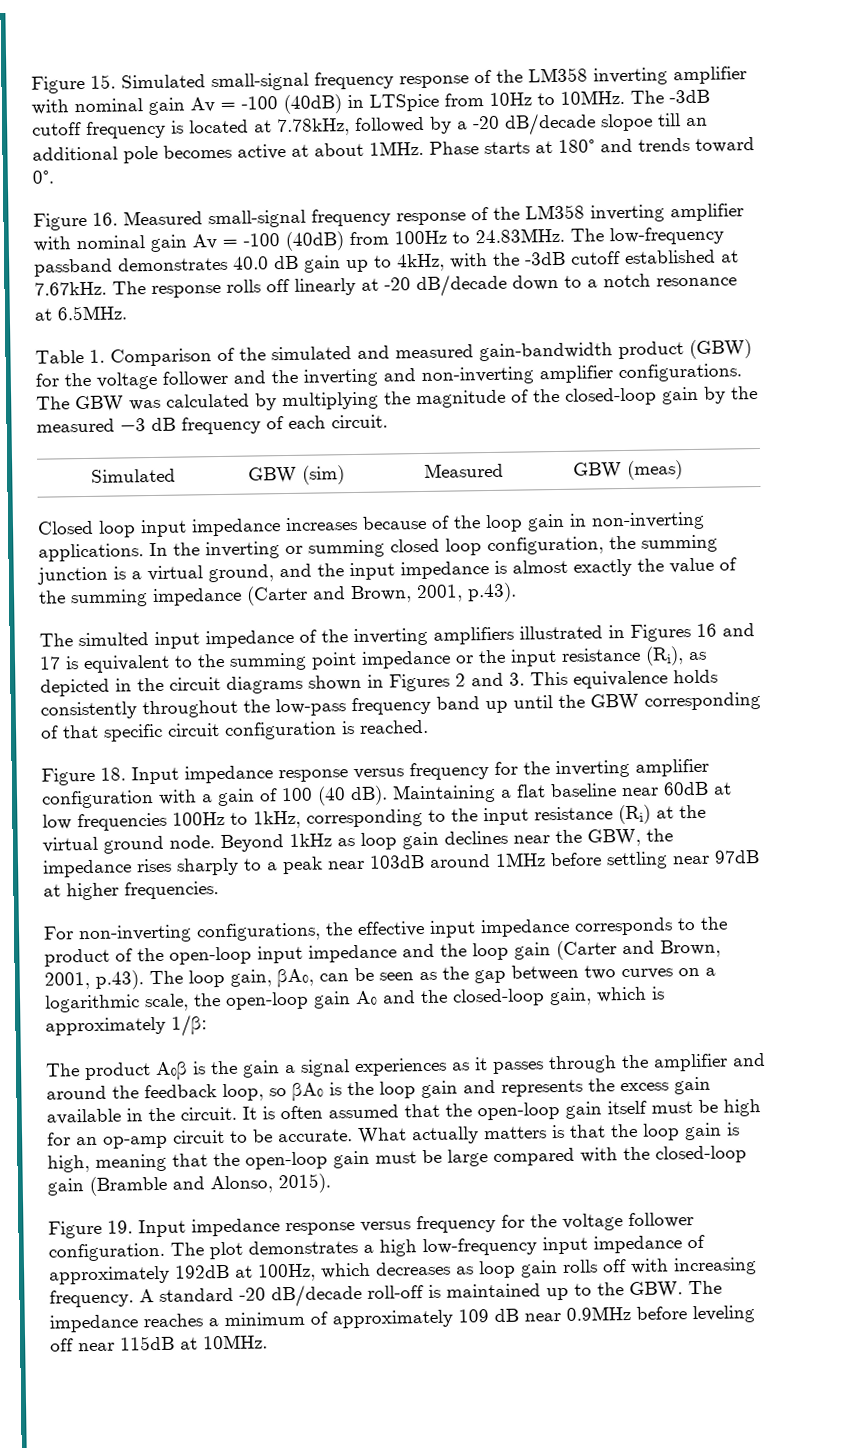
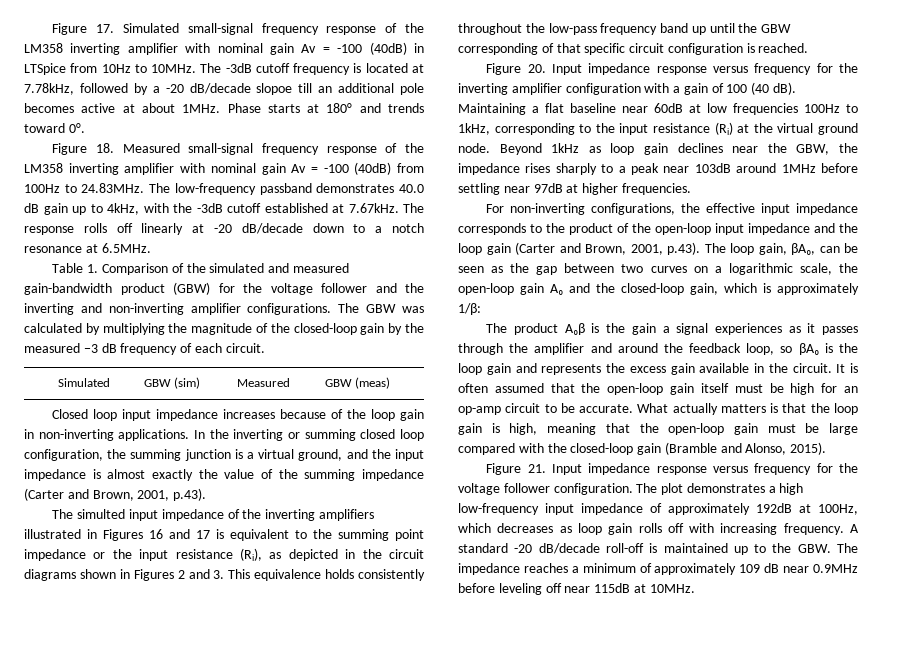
- Figure 15. Simulated small-signal frequency response of the LM358 inverting amplifier with nominal gain Av = -100 (40dB) in LTSpice from 10Hz to 10MHz.
+ Figure 17. Simulated small-signal frequency response of the LM358 inverting amplifier with nominal gain Av = -100 (40dB) in LTSpice from 10Hz to 10MHz.
- Figure 16. Measured small-signal frequency response of the LM358 inverting amplifier with nominal gain Av = -100 (40dB) from 100Hz to 24.83MHz. The low-frequency passband demonstrates 40.0 dB gain up to 4kHz, with the -3dB cutoff established at 7.67kHz. The response rolls off linearly at -20 dB/decade down to a notch resonance at 6.5MHz.
+ Figure 18. Measured small-signal frequency response of the LM358 inverting amplifier with nominal gain Av = -100 (40dB) from 100Hz to 24.83MHz. The low-frequency passband demonstrates 40.0 dB gain up to 4kHz, with the -3dB cutoff established at 7.67kHz. The response rolls off linearly at -20 dB/decade down to a notch resonance at 6.5MHz.
- Figure 18. Input impedance response versus frequency for the inverting amplifier configuration with a gain of 100 (40 dB).
+ Figure 20. Input impedance response versus frequency for the inverting amplifier configuration with a gain of 100 (40 dB).
- Figure 19. Input impedance response versus frequency for the voltage follower configuration.
+ Figure 21. Input impedance response versus frequency for the voltage follower configuration.

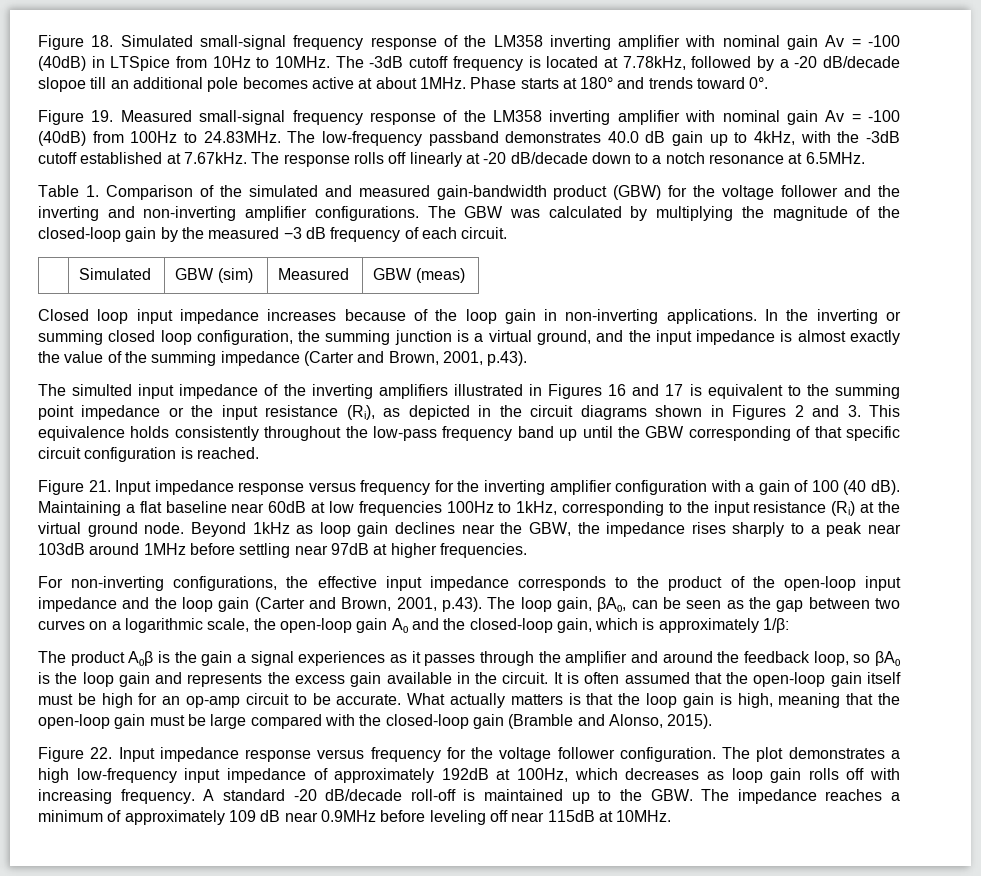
- Figure 17. Simulated small-signal frequency response of the LM358 inverting amplifier with nominal gain Av = -100 (40dB) in LTSpice from 10Hz to 10MHz.
+ Figure 18. Simulated small-signal frequency response of the LM358 inverting amplifier with nominal gain Av = -100 (40dB) in LTSpice from 10Hz to 10MHz.
- Figure 18. Measured small-signal frequency response of the LM358 inverting amplifier with nominal gain Av = -100 (40dB) from 100Hz to 24.83MHz. The low-frequency passband demonstrates 40.0 dB gain up to 4kHz, with the -3dB cutoff established at 7.67kHz. The response rolls off linearly at -20 dB/decade down to a notch resonance at 6.5MHz.
+ Figure 19. Measured small-signal frequency response of the LM358 inverting amplifier with nominal gain Av = -100 (40dB) from 100Hz to 24.83MHz. The low-frequency passband demonstrates 40.0 dB gain up to 4kHz, with the -3dB cutoff established at 7.67kHz. The response rolls off linearly at -20 dB/decade down to a notch resonance at 6.5MHz.
- Figure 20. Input impedance response versus frequency for the inverting amplifier configuration with a gain of 100 (40 dB).
+ Figure 21. Input impedance response versus frequency for the inverting amplifier configuration with a gain of 100 (40 dB).
- Figure 21. Input impedance response versus frequency for the voltage follower configuration.
+ Figure 22. Input impedance response versus frequency for the voltage follower configuration.

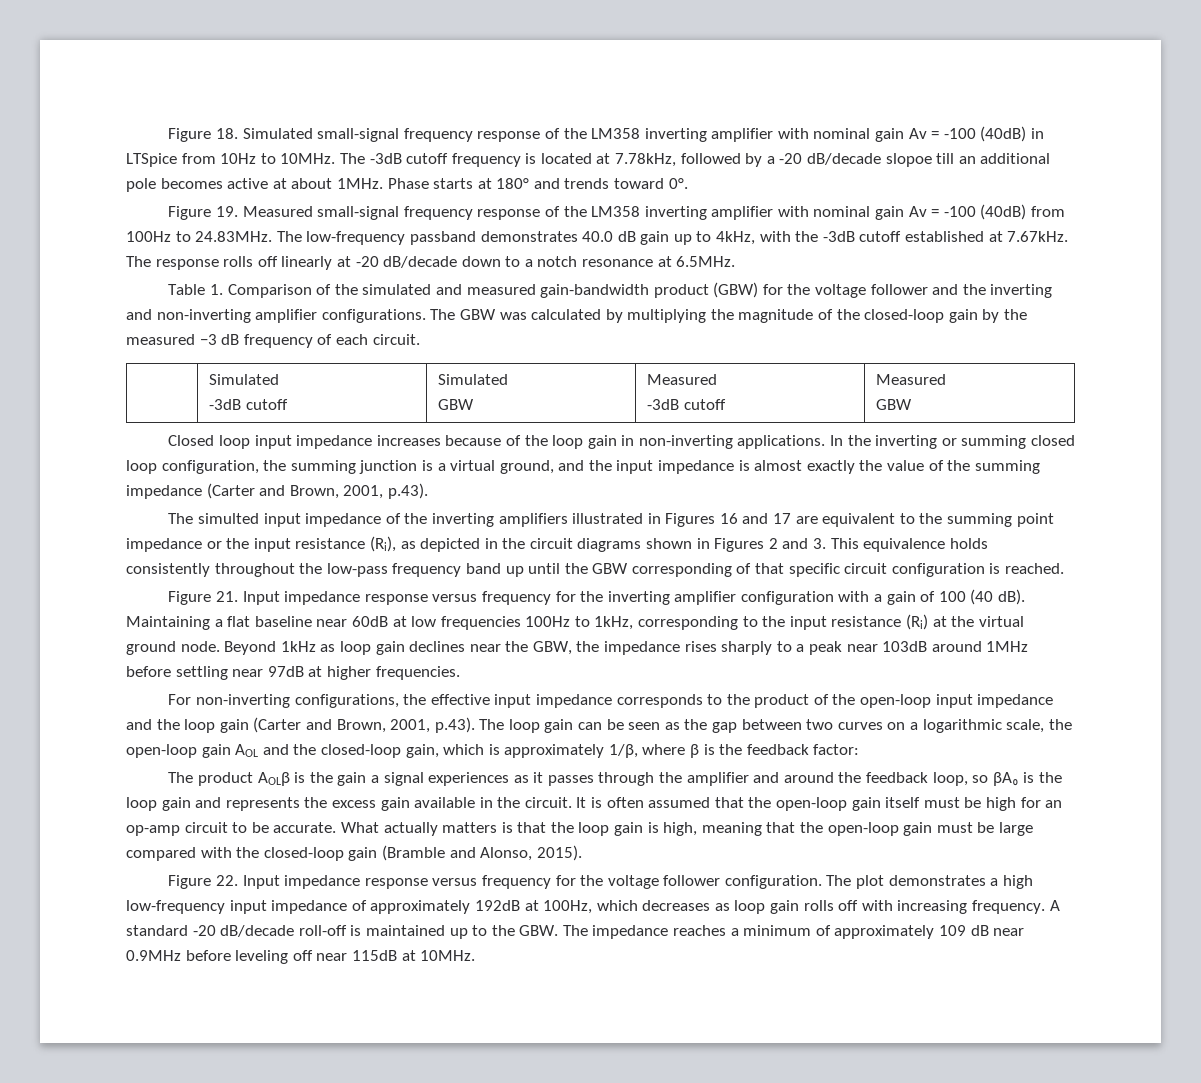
  The GBW was calculated by multiplying the magnitude of the closed-loop gain by the measured −3 dB frequency of each circuit.
- | Simulated | GBW (sim) | Measured | GBW (meas)
+ | Simulated
+ -3dB cutoff | Simulated
+ GBW | Measured
+ -3dB cutoff | Measured
+ GBW
- The simulted input impedance of the inverting amplifiers illustrated in Figures 16 and 17 is equivalent to the summing point impedance or the input resistance (Ri), as depicted in the circuit diagrams shown in Figures 2 and 3. This equivalence holds consistently throughout the low-pass frequency band up until the GBW corresponding of that specific circuit configuration is reached.
+ The simulted input impedance of the inverting amplifiers illustrated in Figures 16 and 17 are equivalent to the summing point impedance or the input resistance (Ri), as depicted in the circuit diagrams shown in Figures 2 and 3. This equivalence holds consistently throughout the low-pass frequency band up until the GBW corresponding of that specific circuit configuration is reached.
- For non-inverting configurations, the effective input impedance corresponds to the product of the open-loop input impedance and the loop gain (Carter and Brown, 2001, p.43). The loop gain, βA₀, can be seen as the gap between two curves on a logarithmic scale, the open-loop gain A₀ and the closed-loop gain, which is approximately 1/β:
+ For non-inverting configurations, the effective input impedance corresponds to the product of the open-loop input impedance and the loop gain (Carter and Brown, 2001, p.43). The loop gain can be seen as the gap between two curves on a logarithmic scale, the open-loop gain AOL and the closed-loop gain, which is approximately 1/β, where β is the feedback factor:
- The product A₀β is the gain a signal experiences as it passes through the amplifier and around the feedback loop, so βA₀ is the loop gain and represents the excess gain available in the circuit.
+ The product AOLβ is the gain a signal experiences as it passes through the amplifier and around the feedback loop, so βA₀ is the loop gain and represents the excess gain available in the circuit.

